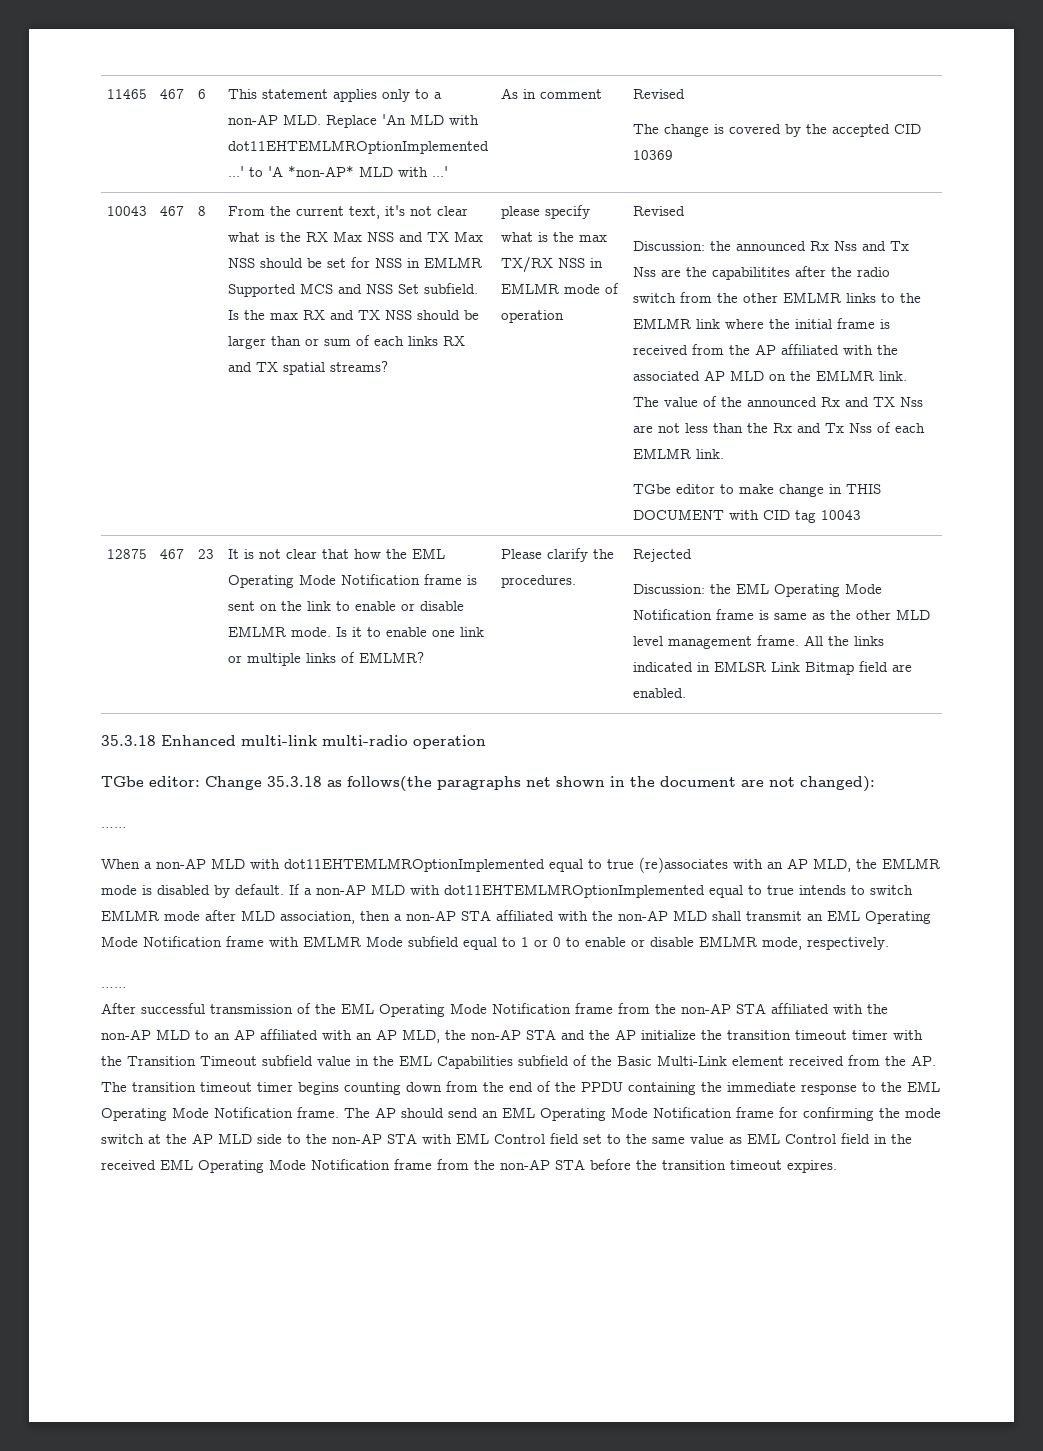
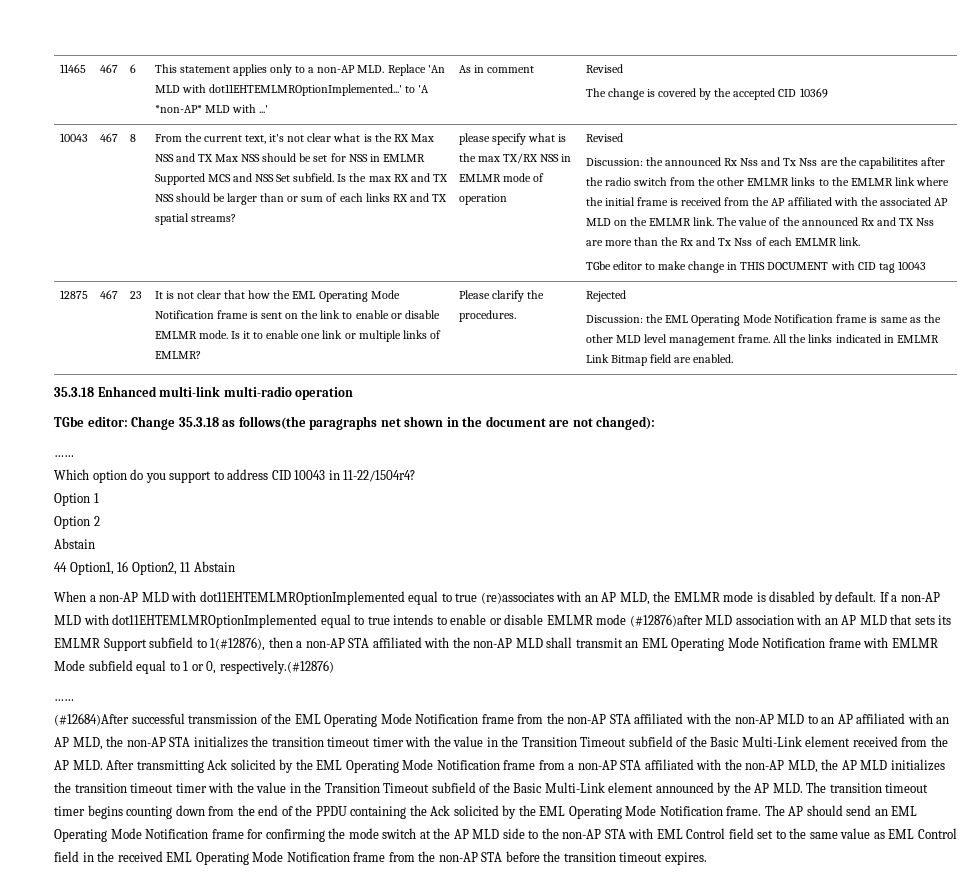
- The value of the announced Rx and TX Nss are not less than the Rx and Tx Nss of each EMLMR link.
+ The value of the announced Rx and TX Nss are more than the Rx and Tx Nss of each EMLMR link.
- All the links indicated in EMLSR Link Bitmap field are enabled.
+ All the links indicated in EMLMR Link Bitmap field are enabled.
+ Which option do you support to address CID 10043 in 11-22/1504r4?
+ Option 1
+ Option 2
+ Abstain
+ 44 Option1, 16 Option2, 11 Abstain
- If a non-AP MLD with dot11EHTEMLMROptionImplemented equal to true intends to switch EMLMR mode after MLD association, then a non-AP STA affiliated with the non-AP MLD shall transmit an EML Operating Mode Notification frame with EMLMR Mode subfield equal to 1 or 0 to enable or disable EMLMR mode, respectively.
+ If a non-AP MLD with dot11EHTEMLMROptionImplemented equal to true intends to enable or disable EMLMR mode (#12876)after MLD association with an AP MLD that sets its EMLMR Support subfield to 1(#12876), then a non-AP STA affiliated with the non-AP MLD shall transmit an EML Operating Mode Notification frame with EMLMR Mode subfield equal to 1 or 0, respectively.(#12876)
  ……
- After successful transmission of the EML Operating Mode Notification frame from the non-AP STA affiliated with the non-AP MLD to an AP affiliated with an AP MLD, the non-AP STA and the AP initialize the transition timeout timer with the Transition Timeout subfield value in the EML Capabilities subfield of the Basic Multi-Link element received from the AP. The transition timeout timer begins counting down from the end of the PPDU containing the immediate response to the EML Operating Mode Notification frame.
+ (#12684)After successful transmission of the EML Operating Mode Notification frame from the non-AP STA affiliated with the non-AP MLD to an AP affiliated with an AP MLD, the non-AP STA initializes the transition timeout timer with the value in the Transition Timeout subfield of the Basic Multi-Link element received from the AP MLD. After transmitting Ack solicited by the EML Operating Mode Notification frame from a non-AP STA affiliated with the non-AP MLD, the AP MLD initializes the transition timeout timer with the value in the Transition Timeout subfield of the Basic Multi-Link element announced by the AP MLD. The transition timeout timer begins counting down from the end of the PPDU containing the Ack solicited by the EML Operating Mode Notification frame.

